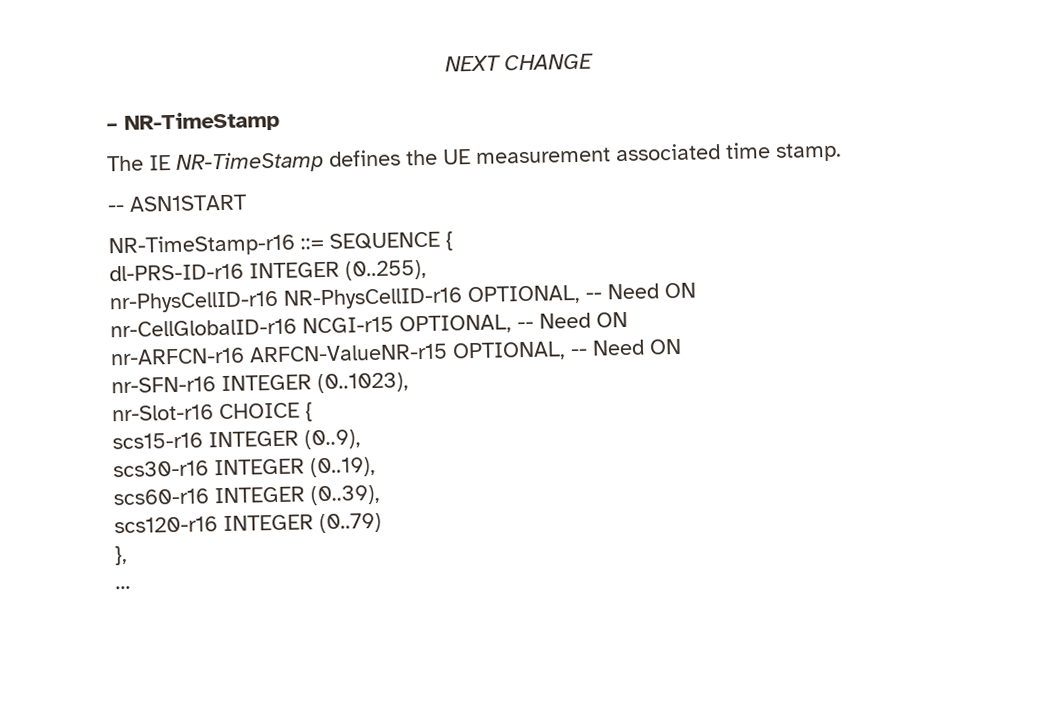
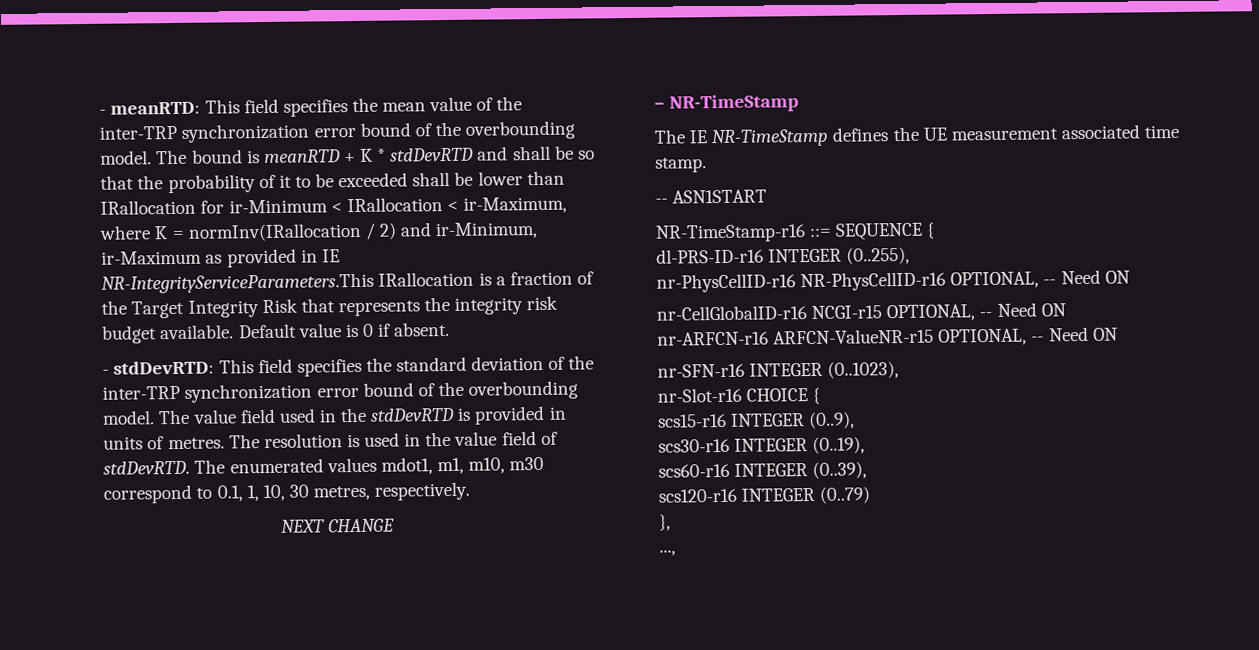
+ - meanRTD: This field specifies the mean value of the inter-TRP synchronization error bound of the overbounding model. The bound is meanRTD + K * stdDevRTD and shall be so that the probability of it to be exceeded shall be lower than IRallocation for ir-Minimum < IRallocation < ir-Maximum, where K = normInv(IRallocation / 2) and ir-Minimum, ir-Maximum as provided in IE NR-IntegrityServiceParameters.This IRallocation is a fraction of the Target Integrity Risk that represents the integrity risk budget available. Default value is 0 if absent.
+ - stdDevRTD: This field specifies the standard deviation of the inter-TRP synchronization error bound of the overbounding model. The value field used in the stdDevRTD is provided in units of metres. The resolution is used in the value field of stdDevRTD. The enumerated values mdot1, m1, m10, m30 correspond to 0.1, 1, 10, 30 metres, respectively.
- ...
+ ...,

